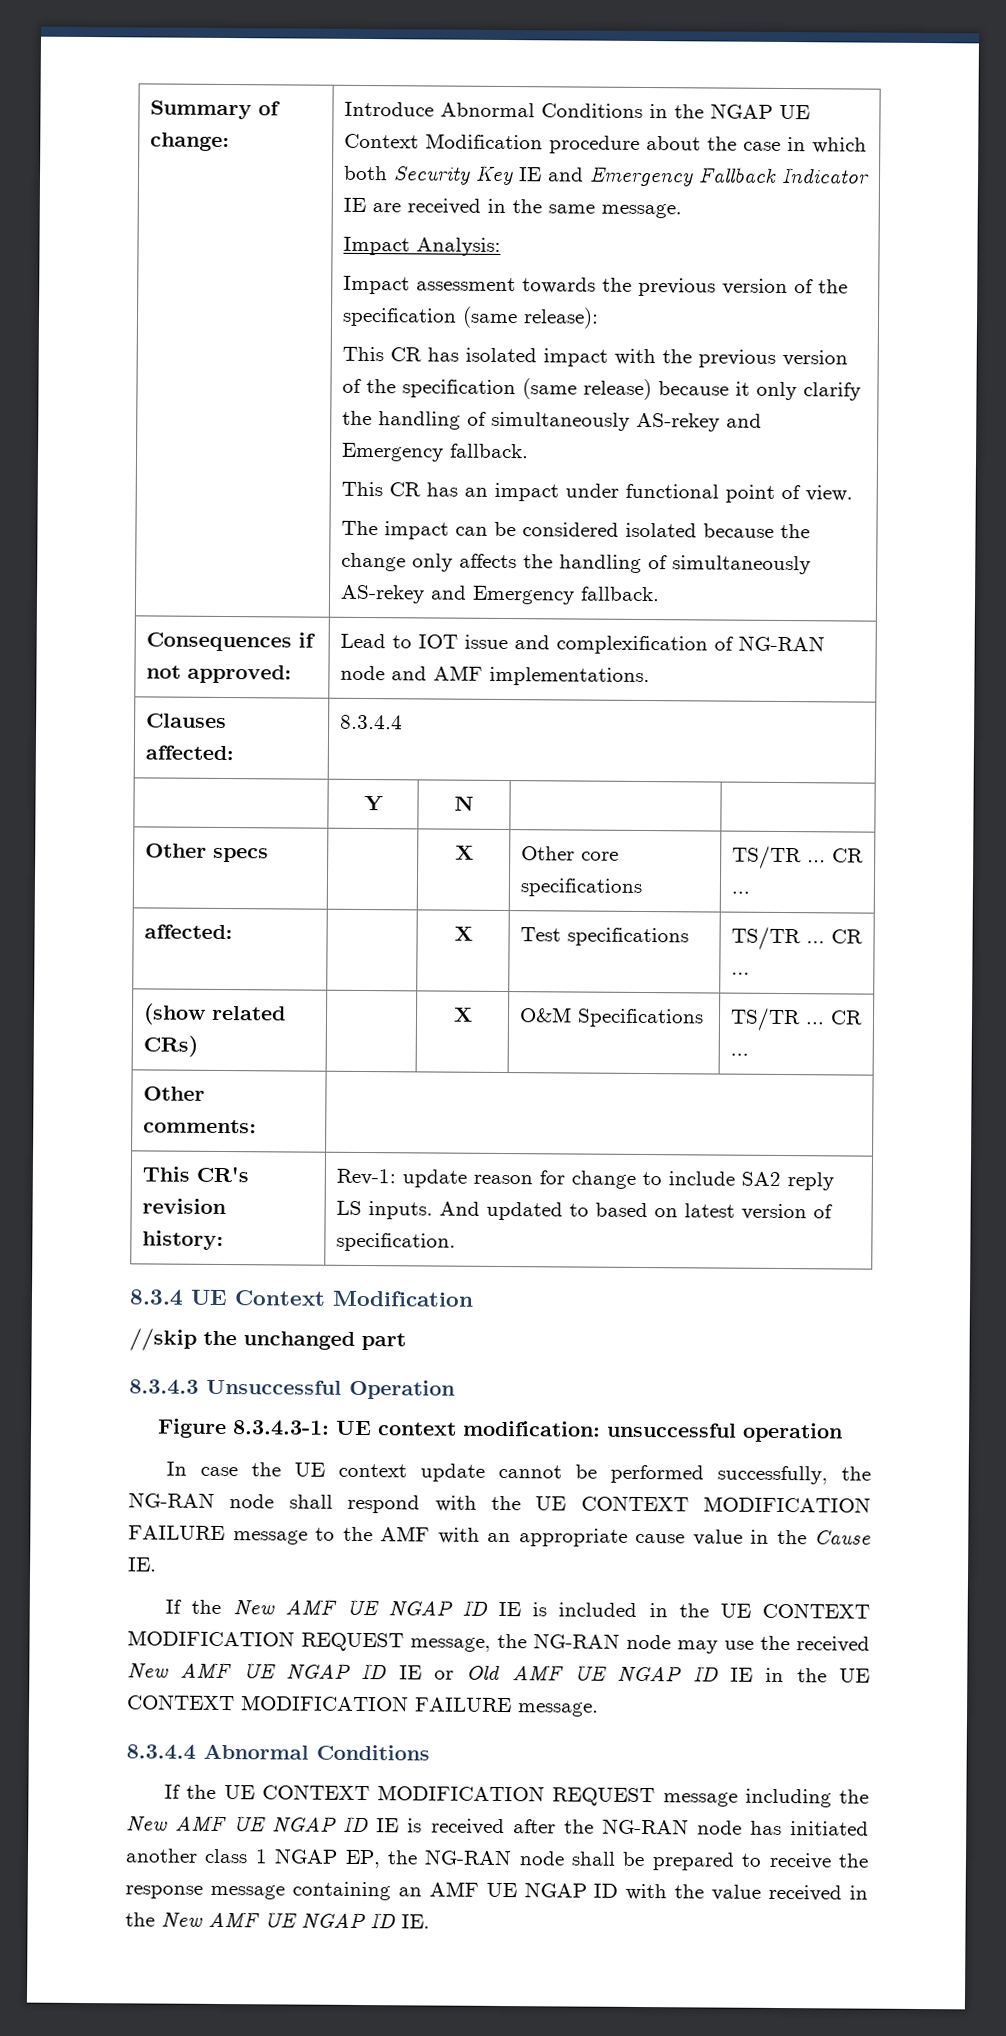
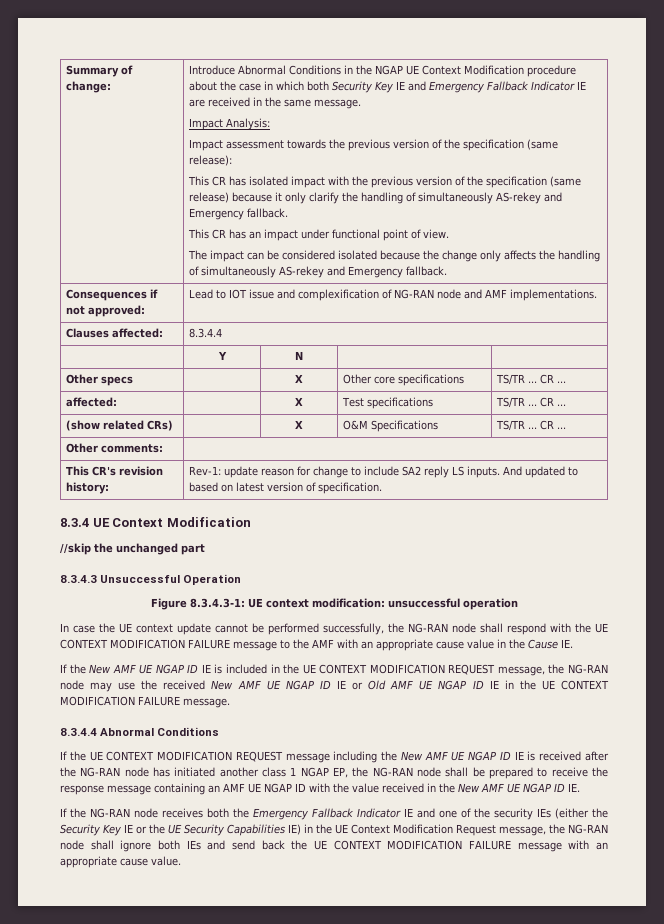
+ If the NG-RAN node receives both the Emergency Fallback Indicator IE and one of the security IEs (either the Security Key IE or the UE Security Capabilities IE) in the UE Context Modification Request message, the NG-RAN node shall ignore both IEs and send back the UE CONTEXT MODIFICATION FAILURE message with an appropriate cause value.

